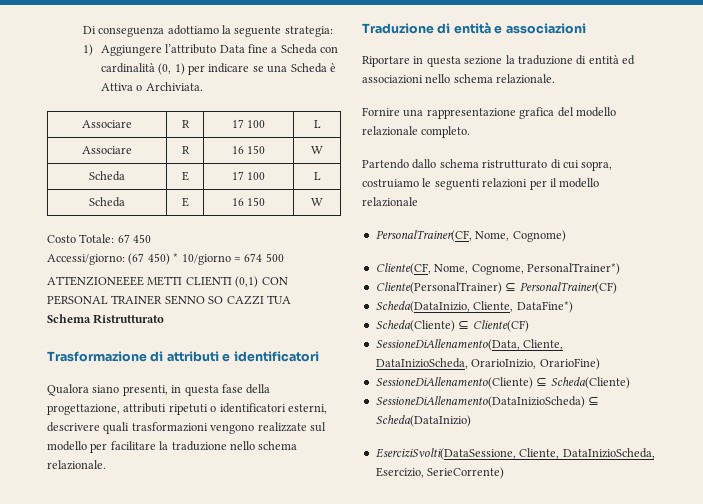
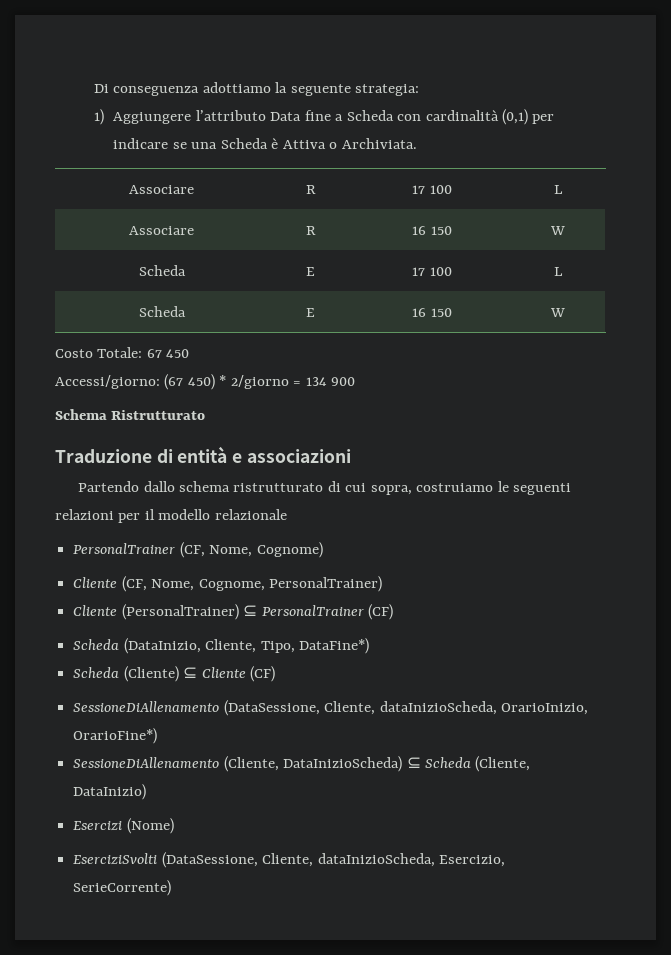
- 1) Aggiungere l’attributo Data fine a Scheda con cardinalità (0, 1) per indicare se una Scheda è Attiva o Archiviata.
+ 1) Aggiungere l’attributo Data fine a Scheda con cardinalità (0,1) per indicare se una Scheda è Attiva o Archiviata.
- Accessi/giorno: (67 450) * 10/giorno = 674 500
- ATTENZIONEEEE METTI CLIENTI (0,1) CON PERSONAL TRAINER SENNO SO CAZZI TUA
+ Accessi/giorno: (67 450) * 2/giorno = 134 900
  Schema Ristrutturato
- Trasformazione di attributi e identificatori
- Qualora siano presenti, in questa fase della progettazione, attributi ripetuti o identificatori esterni, descrivere quali trasformazioni vengono realizzate sul modello per facilitare la traduzione nello schema relazionale.
- Riportare in questa sezione la traduzione di entità ed associazioni nello schema relazionale.
- Fornire una rappresentazione grafica del modello relazionale completo.
- PersonalTrainer(CF, Nome, Cognome)
+ PersonalTrainer (CF, Nome, Cognome)
- Cliente(CF, Nome, Cognome, PersonalTrainer*)
- Cliente(PersonalTrainer) ⊆ PersonalTrainer(CF)
- Scheda(DataInizio, Cliente, DataFine*)
- Scheda(Cliente) ⊆ Cliente(CF)
- SessioneDiAllenamento(Data, Cliente, DataInizioScheda, OrarioInizio, OrarioFine)
- SessioneDiAllenamento(Cliente) ⊆ Scheda(Cliente)
- SessioneDiAllenamento(DataInizioScheda) ⊆ Scheda(DataInizio)
- EserciziSvolti(DataSessione, Cliente, DataInizioScheda, Esercizio, SerieCorrente)
+ Cliente (CF, Nome, Cognome, PersonalTrainer)
+ Cliente (PersonalTrainer) ⊆ PersonalTrainer (CF)
+ Scheda (DataInizio, Cliente, Tipo, DataFine*)
+ Scheda (Cliente) ⊆ Cliente (CF)
+ SessioneDiAllenamento (DataSessione, Cliente, dataInizioScheda, OrarioInizio, OrarioFine*)
+ SessioneDiAllenamento (Cliente, DataInizioScheda) ⊆ Scheda (Cliente, DataInizio)
+ Esercizi (Nome)
+ EserciziSvolti (DataSessione, Cliente, dataInizioScheda, Esercizio, SerieCorrente)

